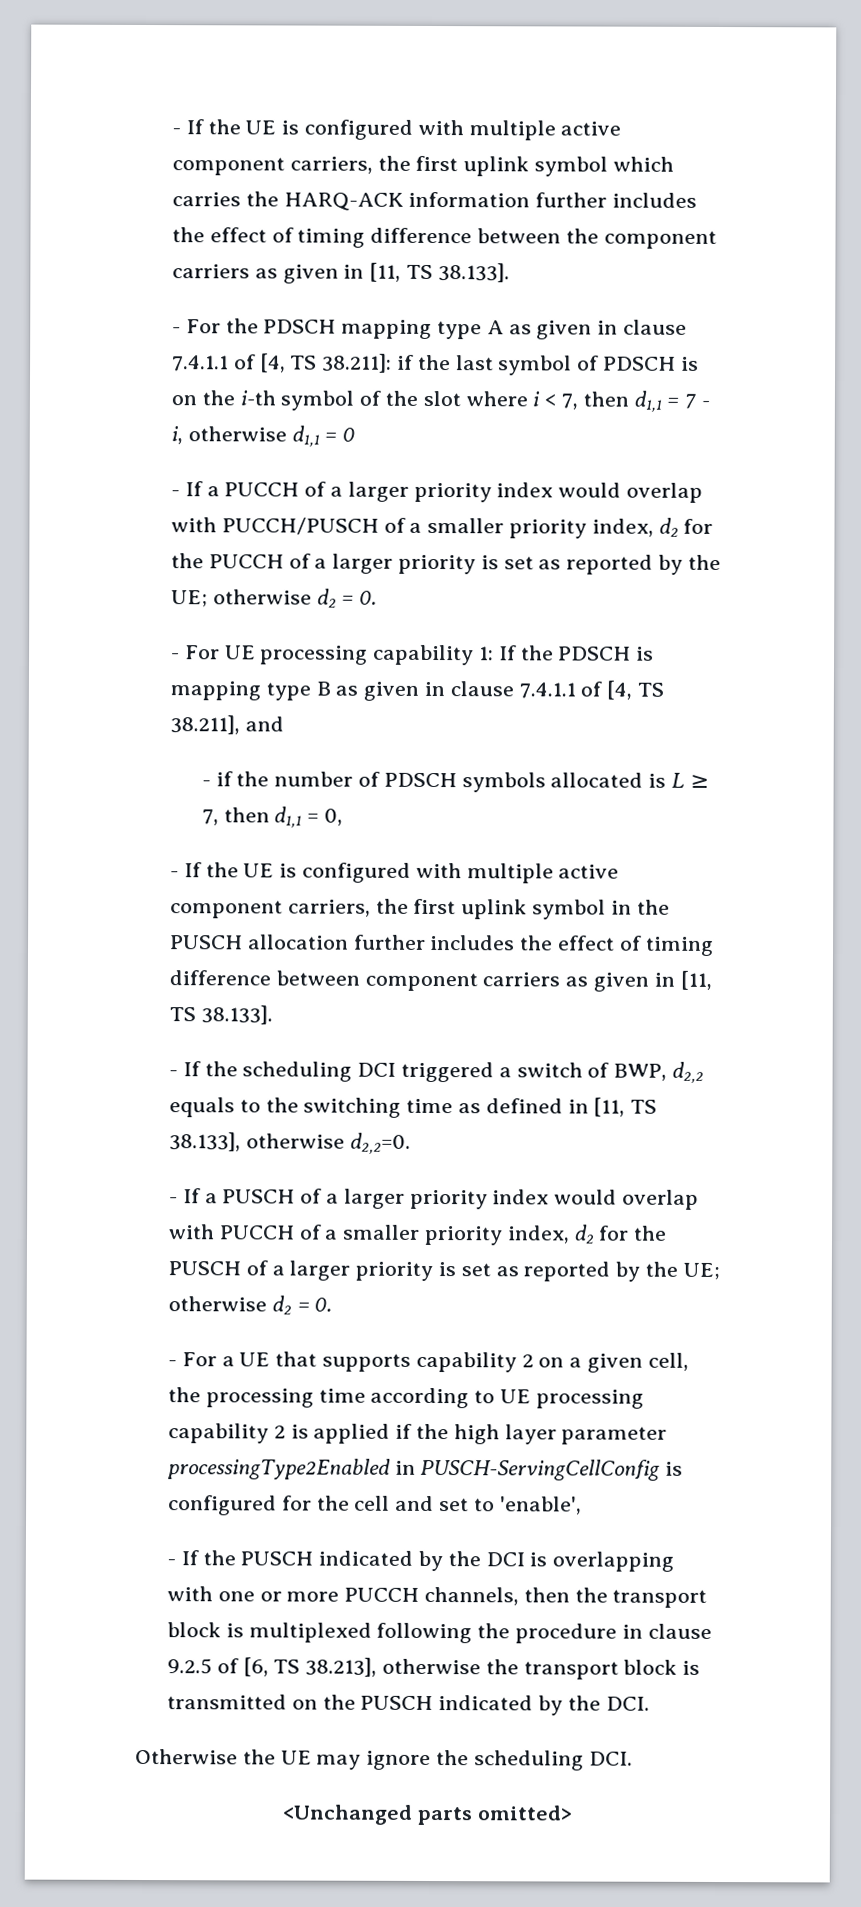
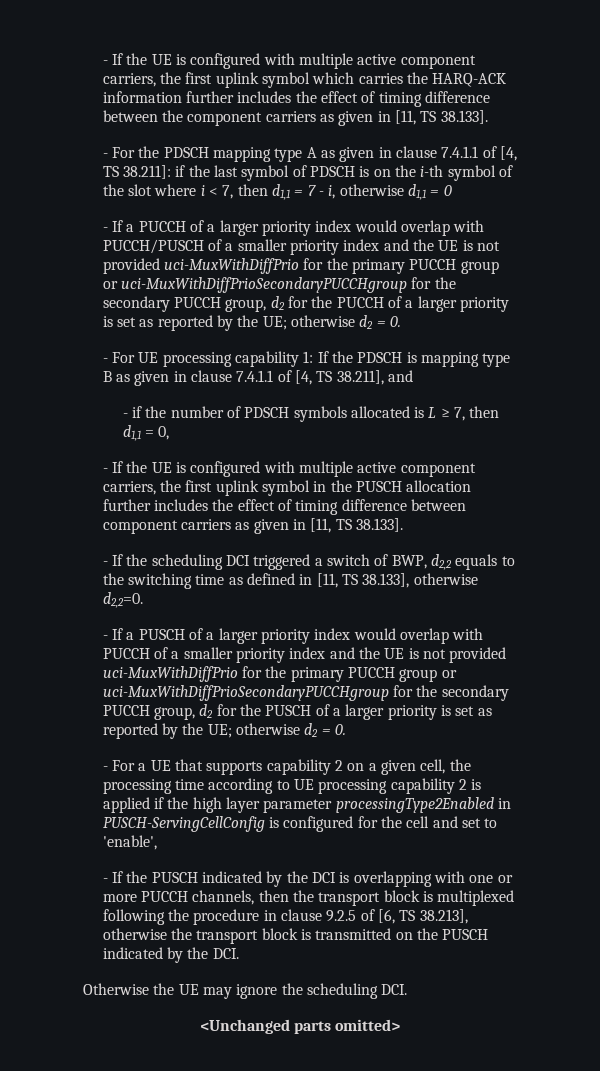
- - If a PUCCH of a larger priority index would overlap with PUCCH/PUSCH of a smaller priority index, d2 for the PUCCH of a larger priority is set as reported by the UE; otherwise d2 = 0.
+ - If a PUCCH of a larger priority index would overlap with PUCCH/PUSCH of a smaller priority index and the UE is not provided uci-MuxWithDiffPrio for the primary PUCCH group or uci-MuxWithDiffPrioSecondaryPUCCHgroup for the secondary PUCCH group, d2 for the PUCCH of a larger priority is set as reported by the UE; otherwise d2 = 0.
- - If a PUSCH of a larger priority index would overlap with PUCCH of a smaller priority index, d2 for the PUSCH of a larger priority is set as reported by the UE; otherwise d2 = 0.
+ - If a PUSCH of a larger priority index would overlap with PUCCH of a smaller priority index and the UE is not provided uci-MuxWithDiffPrio for the primary PUCCH group or uci-MuxWithDiffPrioSecondaryPUCCHgroup for the secondary PUCCH group, d2 for the PUSCH of a larger priority is set as reported by the UE; otherwise d2 = 0.

